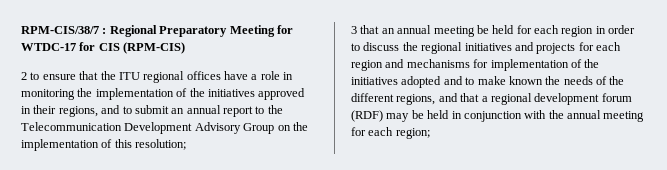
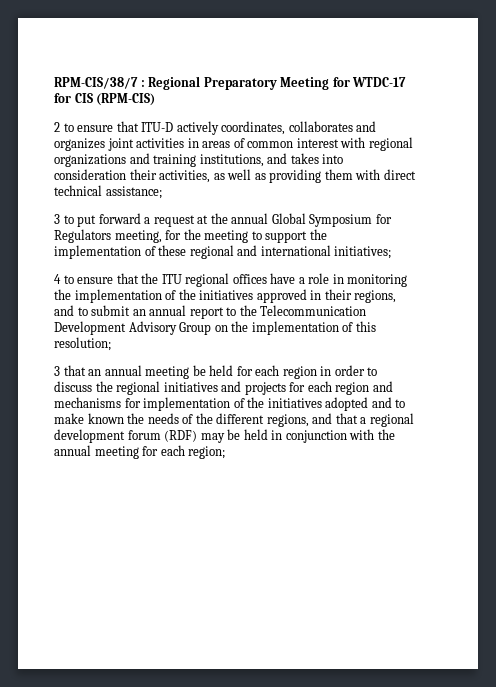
- 2 to ensure that the ITU regional offices have a role in monitoring the implementation of the initiatives approved in their regions, and to submit an annual report to the Telecommunication Development Advisory Group on the implementation of this resolution;
+ 2 to ensure that ITU-D actively coordinates, collaborates and organizes joint activities in areas of common interest with regional organizations and training institutions, and takes into consideration their activities, as well as providing them with direct technical assistance;
+ 3 to put forward a request at the annual Global Symposium for Regulators meeting, for the meeting to support the implementation of these regional and international initiatives;
+ 4 to ensure that the ITU regional offices have a role in monitoring the implementation of the initiatives approved in their regions, and to submit an annual report to the Telecommunication Development Advisory Group on the implementation of this resolution;

